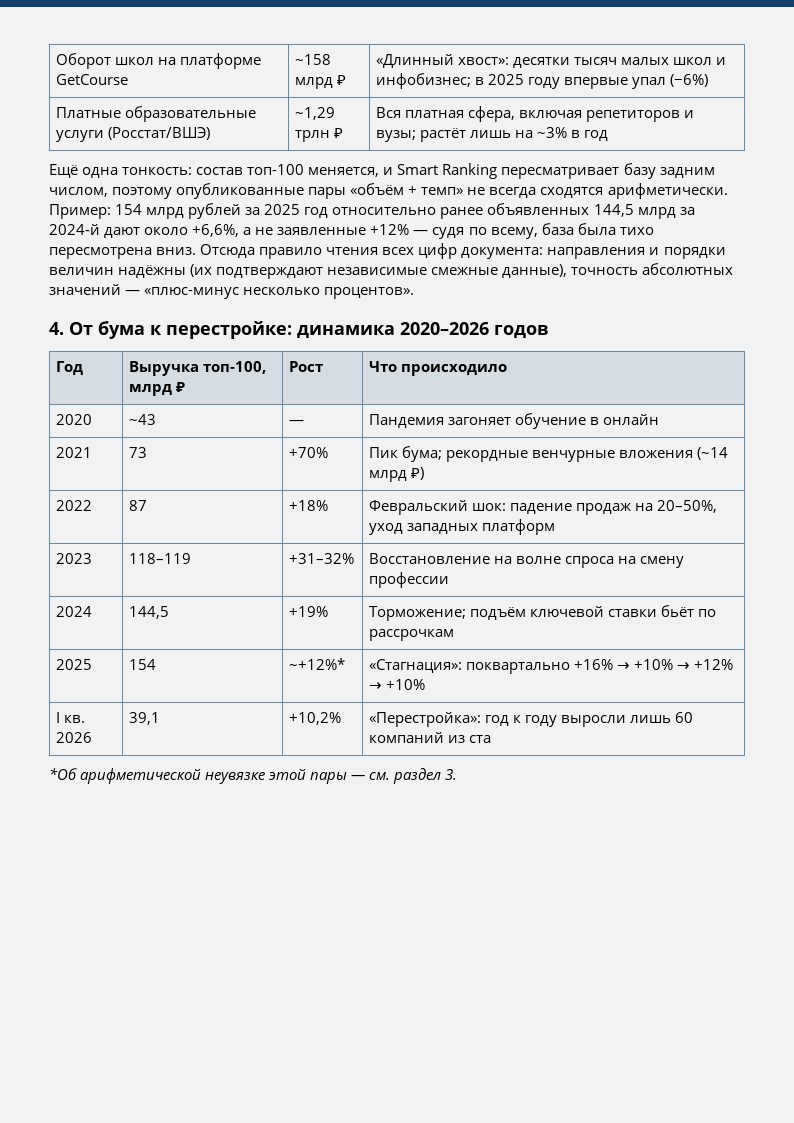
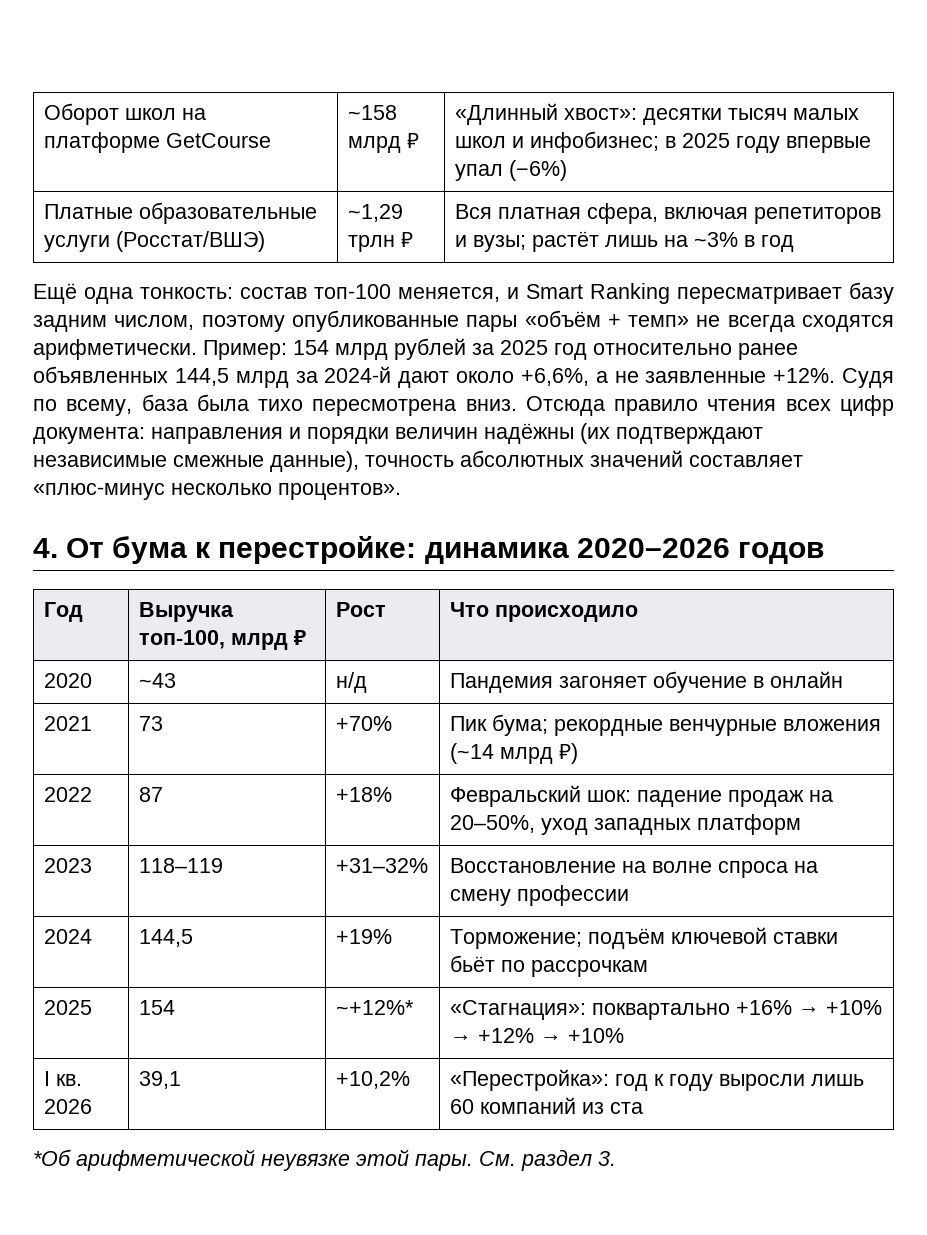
- Пример: 154 млрд рублей за 2025 год относительно ранее объявленных 144,5 млрд за 2024-й дают около +6,6%, а не заявленные +12% — судя по всему, база была тихо пересмотрена вниз.
+ Пример: 154 млрд рублей за 2025 год относительно ранее объявленных 144,5 млрд за 2024-й дают около +6,6%, а не заявленные +12%. Судя по всему, база была тихо пересмотрена вниз.
- Отсюда правило чтения всех цифр документа: направления и порядки величин надёжны (их подтверждают независимые смежные данные), точность абсолютных значений — «плюс-минус несколько процентов».
+ Отсюда правило чтения всех цифр документа: направления и порядки величин надёжны (их подтверждают независимые смежные данные), точность абсолютных значений составляет «плюс-минус несколько процентов».
- 2020 | ~43 | — | Пандемия загоняет обучение в онлайн
+ 2020 | ~43 | н/д | Пандемия загоняет обучение в онлайн
- *Об арифметической неувязке этой пары — см. раздел 3.
+ *Об арифметической неувязке этой пары. См. раздел 3.

